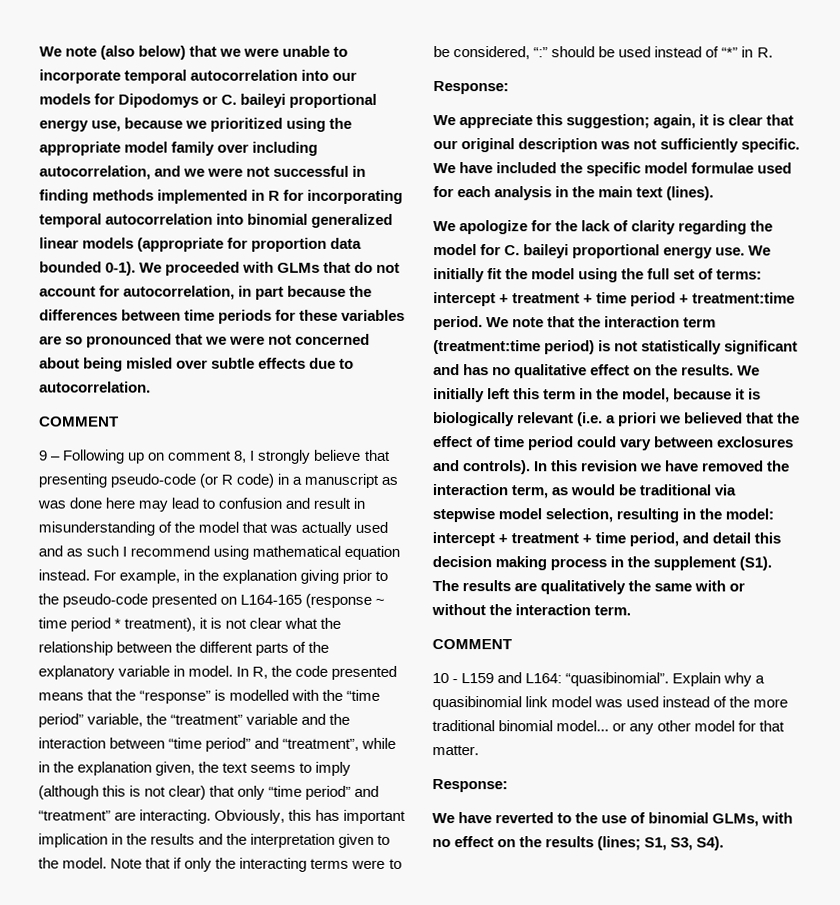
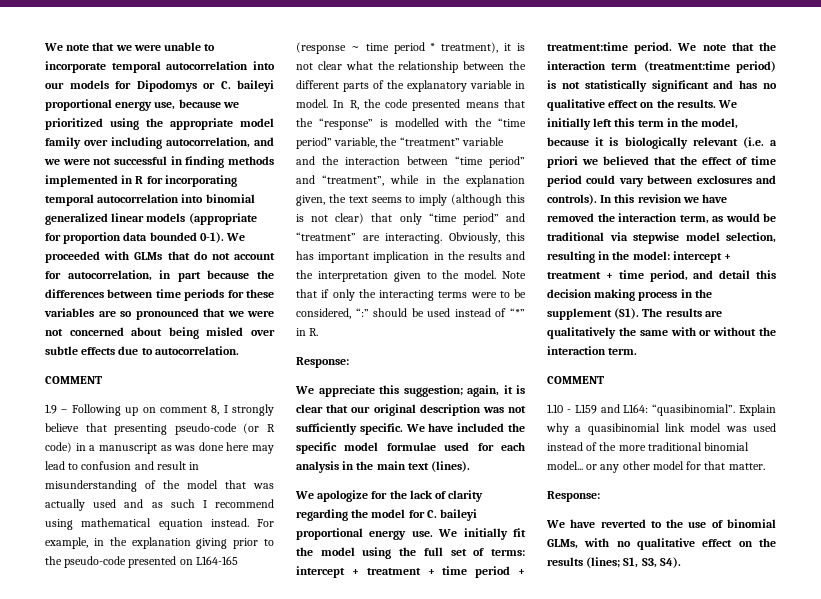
- We note (also below) that we were unable to incorporate temporal autocorrelation into our models for Dipodomys or C. baileyi proportional energy use, because we prioritized using the appropriate model family over including autocorrelation, and we were not successful in finding methods implemented in R for incorporating temporal autocorrelation into binomial generalized linear models (appropriate for proportion data bounded 0-1).
+ We note that we were unable to incorporate temporal autocorrelation into our models for Dipodomys or C. baileyi proportional energy use, because we prioritized using the appropriate model family over including autocorrelation, and we were not successful in finding methods implemented in R for incorporating temporal autocorrelation into binomial generalized linear models (appropriate for proportion data bounded 0-1).
- 9 – Following up on comment 8, I strongly believe that presenting pseudo-code (or R code) in a manuscript as was done here may lead to confusion and result in misunderstanding of the model that was actually used and as such I recommend using mathematical equation instead.
+ 1.9 – Following up on comment 8, I strongly believe that presenting pseudo-code (or R code) in a manuscript as was done here may lead to confusion and result in misunderstanding of the model that was actually used and as such I recommend using mathematical equation instead.
- 10 - L159 and L164: “quasibinomial”.
+ 1.10 - L159 and L164: “quasibinomial”.
- We have reverted to the use of binomial GLMs, with no effect on the results (lines; S1, S3, S4).
+ We have reverted to the use of binomial GLMs, with no qualitative effect on the results (lines; S1, S3, S4).

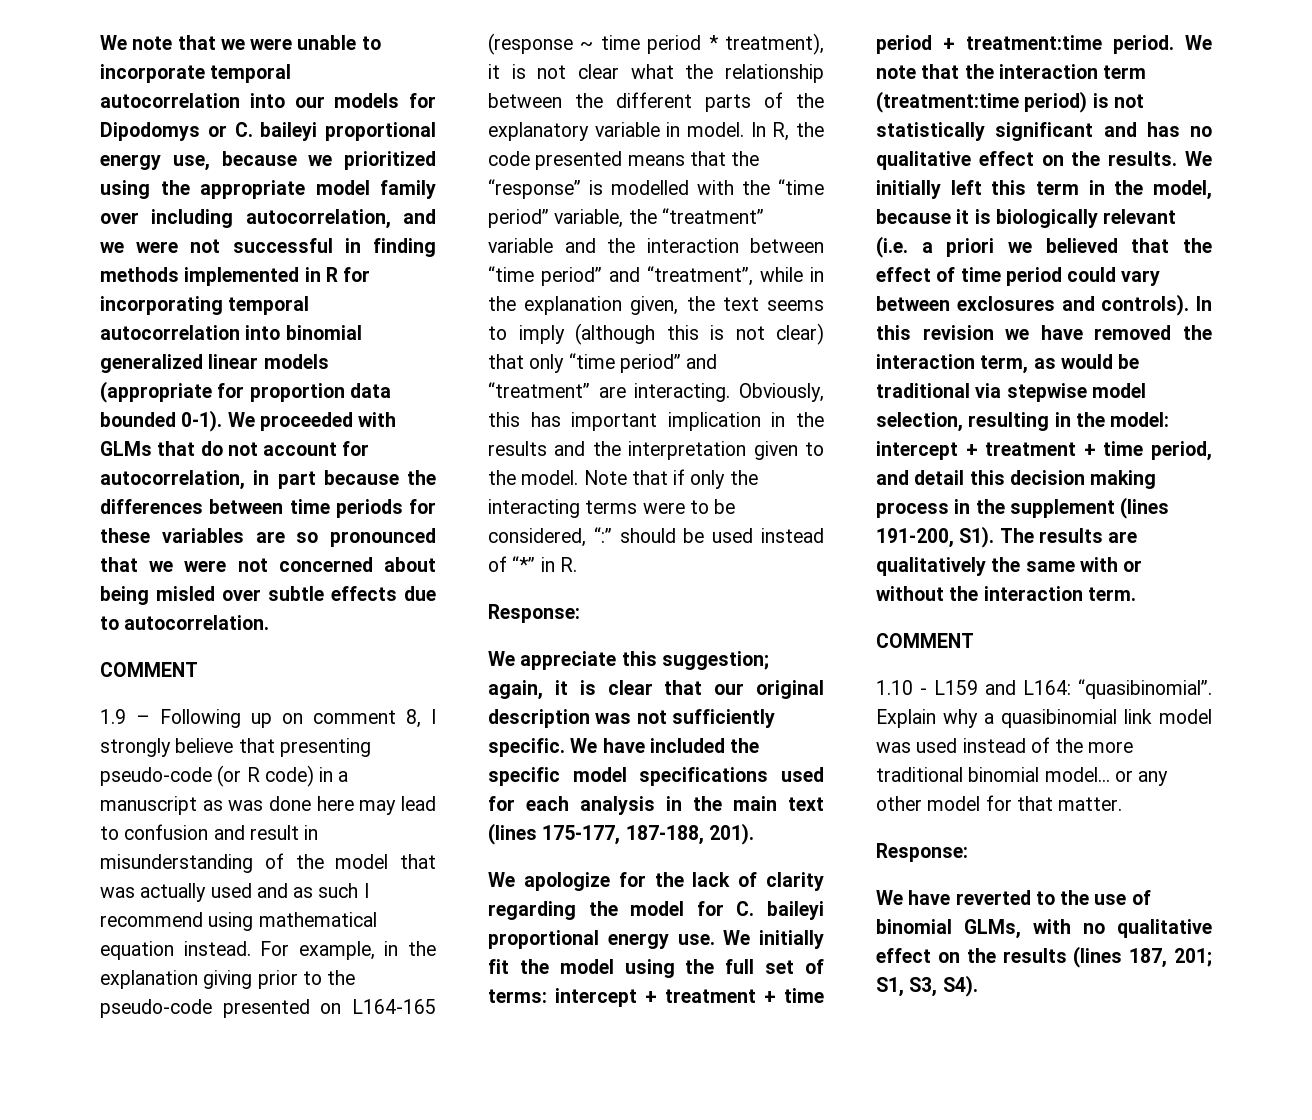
- We have included the specific model formulae used for each analysis in the main text (lines).
+ We have included the specific model specifications used for each analysis in the main text (lines 175-177, 187-188, 201).
- In this revision we have removed the interaction term, as would be traditional via stepwise model selection, resulting in the model: intercept + treatment + time period, and detail this decision making process in the supplement (S1). The results are qualitatively the same with or without the interaction term.
+ In this revision we have removed the interaction term, as would be traditional via stepwise model selection, resulting in the model: intercept + treatment + time period, and detail this decision making process in the supplement (lines 191-200, S1). The results are qualitatively the same with or without the interaction term.
- We have reverted to the use of binomial GLMs, with no qualitative effect on the results (lines; S1, S3, S4).
+ We have reverted to the use of binomial GLMs, with no qualitative effect on the results (lines 187, 201; S1, S3, S4).

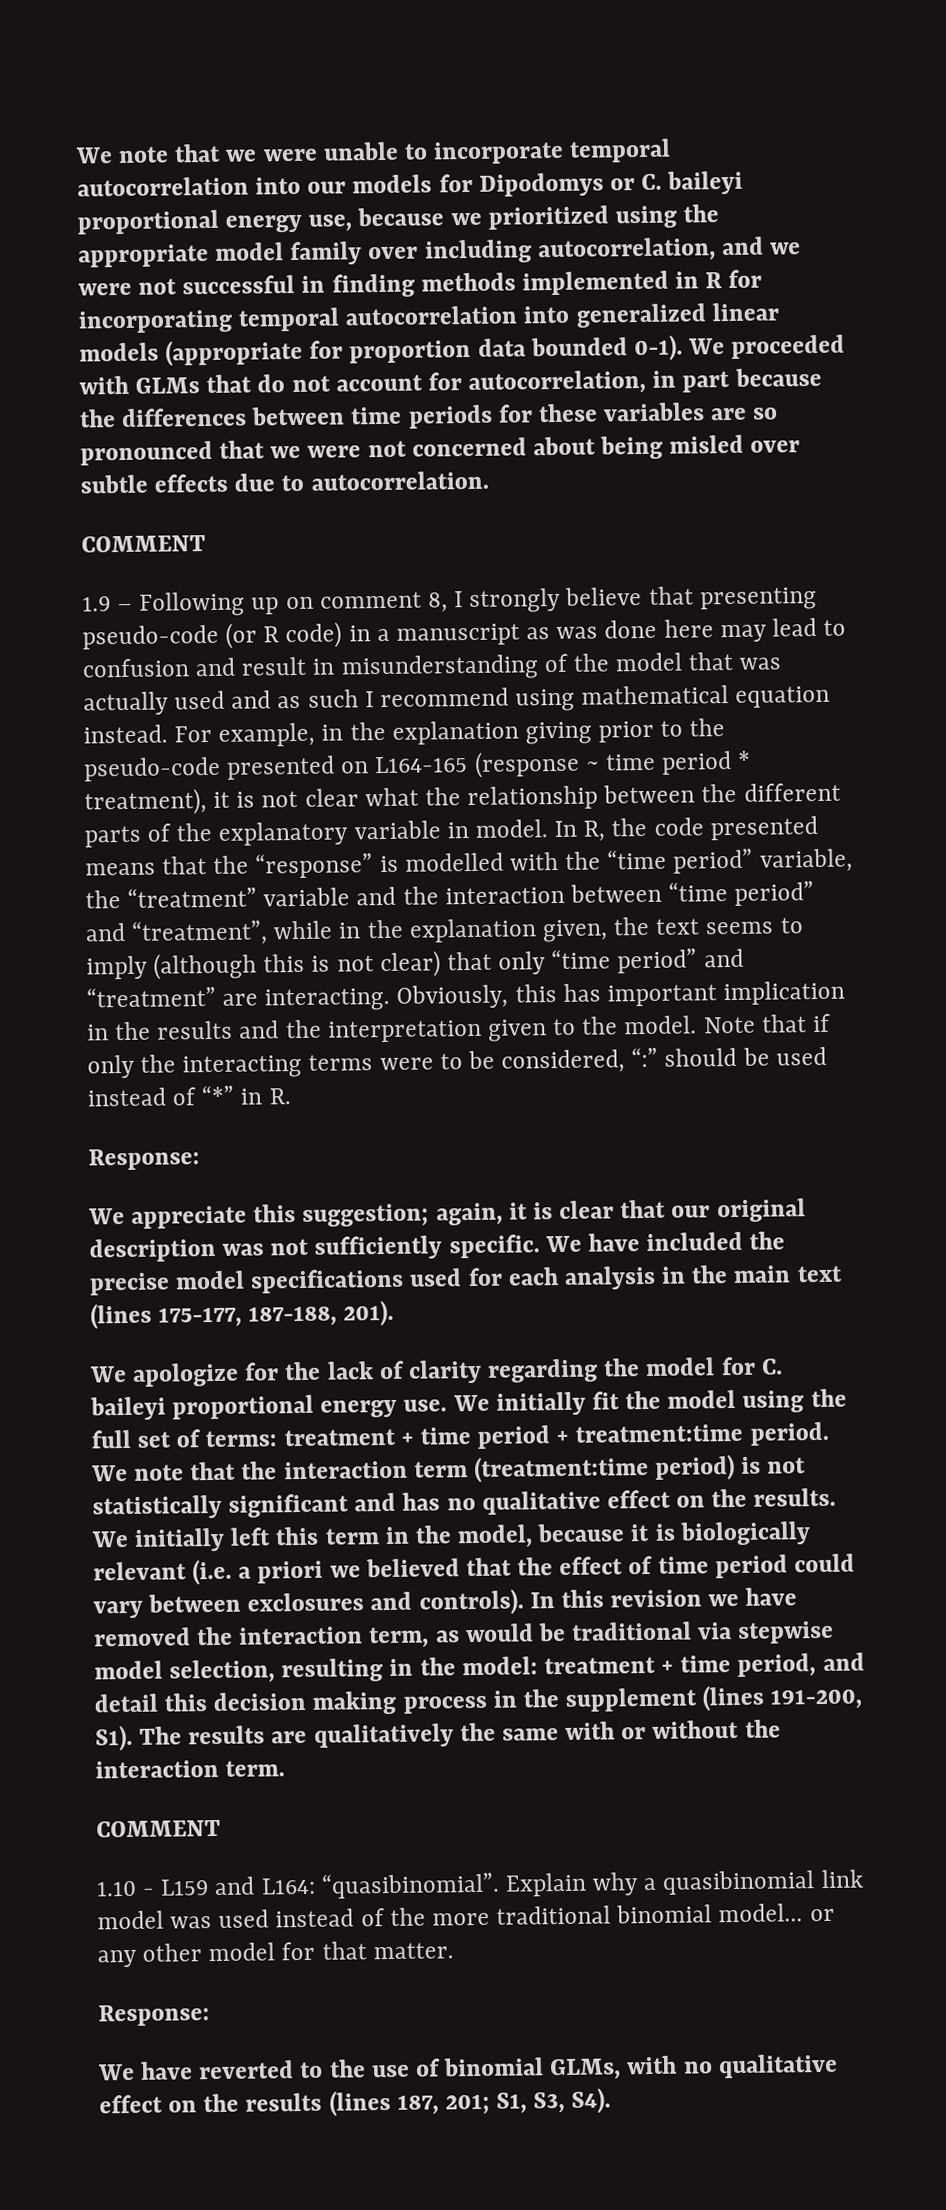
- We note that we were unable to incorporate temporal autocorrelation into our models for Dipodomys or C. baileyi proportional energy use, because we prioritized using the appropriate model family over including autocorrelation, and we were not successful in finding methods implemented in R for incorporating temporal autocorrelation into binomial generalized linear models (appropriate for proportion data bounded 0-1).
+ We note that we were unable to incorporate temporal autocorrelation into our models for Dipodomys or C. baileyi proportional energy use, because we prioritized using the appropriate model family over including autocorrelation, and we were not successful in finding methods implemented in R for incorporating temporal autocorrelation into generalized linear models (appropriate for proportion data bounded 0-1).
- We have included the specific model specifications used for each analysis in the main text (lines 175-177, 187-188, 201).
+ We have included the precise model specifications used for each analysis in the main text (lines 175-177, 187-188, 201).
- We initially fit the model using the full set of terms: intercept + treatment + time period + treatment:time period.
+ We initially fit the model using the full set of terms: treatment + time period + treatment:time period.
- In this revision we have removed the interaction term, as would be traditional via stepwise model selection, resulting in the model: intercept + treatment + time period, and detail this decision making process in the supplement (lines 191-200, S1). The results are qualitatively the same with or without the interaction term.
+ In this revision we have removed the interaction term, as would be traditional via stepwise model selection, resulting in the model: treatment + time period, and detail this decision making process in the supplement (lines 191-200, S1). The results are qualitatively the same with or without the interaction term.

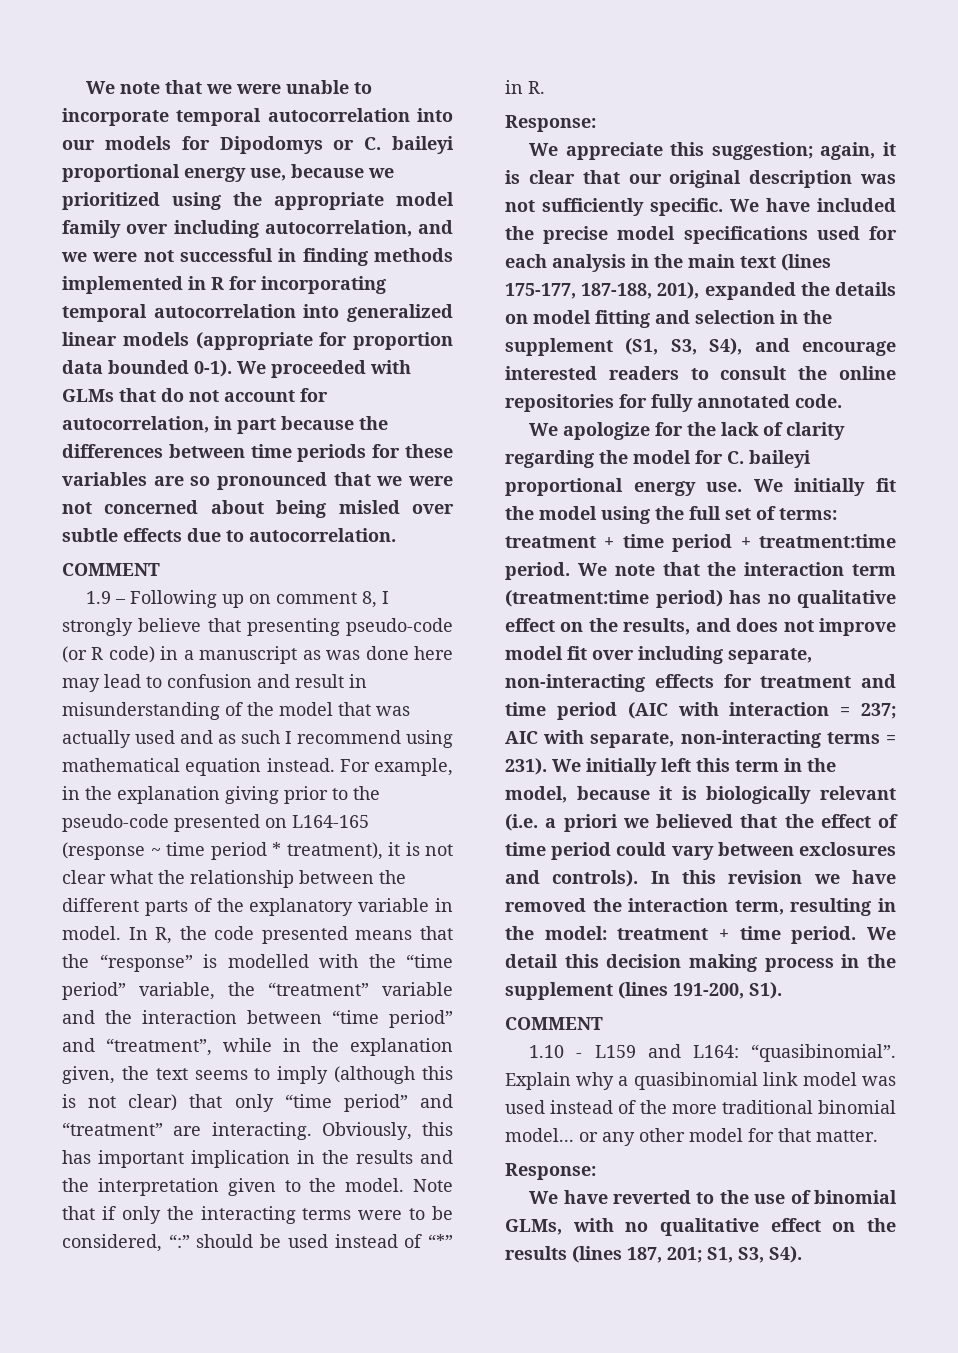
- We have included the precise model specifications used for each analysis in the main text (lines 175-177, 187-188, 201).
+ We have included the precise model specifications used for each analysis in the main text (lines 175-177, 187-188, 201), expanded the details on model fitting and selection in the supplement (S1, S3, S4), and encourage interested readers to consult the online repositories for fully annotated code.
- We note that the interaction term (treatment:time period) is not statistically significant and has no qualitative effect on the results.
+ We note that the interaction term (treatment:time period) has no qualitative effect on the results, and does not improve model fit over including separate, non-interacting effects for treatment and time period (AIC with interaction = 237; AIC with separate, non-interacting terms = 231).
- In this revision we have removed the interaction term, as would be traditional via stepwise model selection, resulting in the model: treatment + time period, and detail this decision making process in the supplement (lines 191-200, S1). The results are qualitatively the same with or without the interaction term.
+ In this revision we have removed the interaction term, resulting in the model: treatment + time period. We detail this decision making process in the supplement (lines 191-200, S1).

